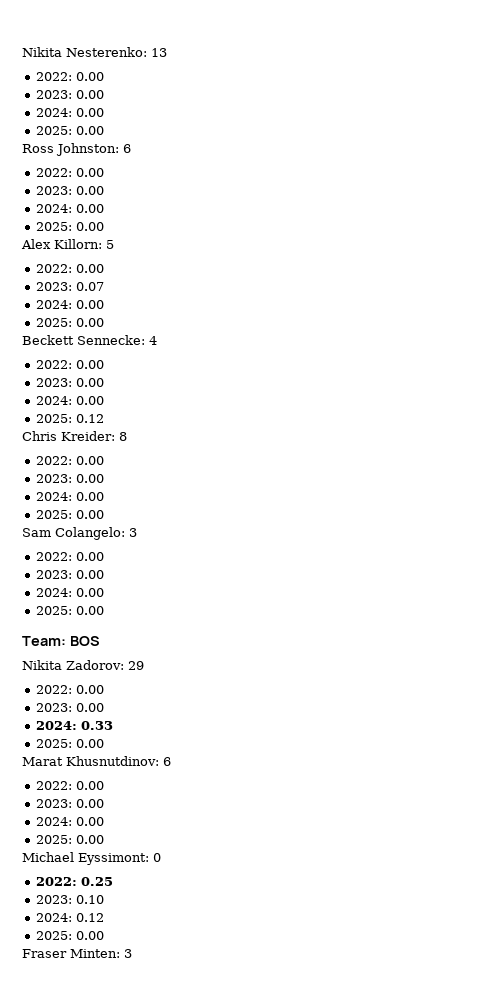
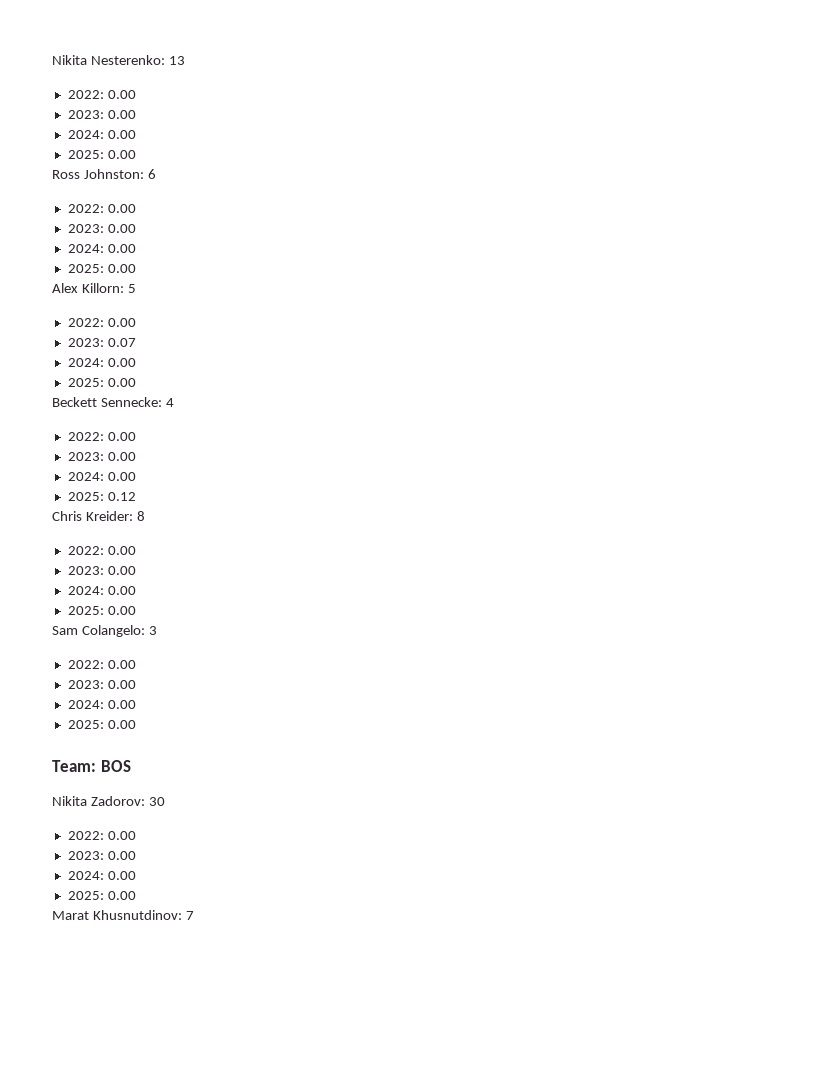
- Nikita Zadorov: 29
- 2022: 0.00
- 2023: 0.00
- 2024: 0.33
- 2025: 0.00
- Marat Khusnutdinov: 6
+ Nikita Zadorov: 30
  2022: 0.00
  2023: 0.00
  2024: 0.00
  2025: 0.00
- Michael Eyssimont: 0
- 2022: 0.25
- 2023: 0.10
- 2024: 0.12
- 2025: 0.00
- Fraser Minten: 3
+ Marat Khusnutdinov: 7

